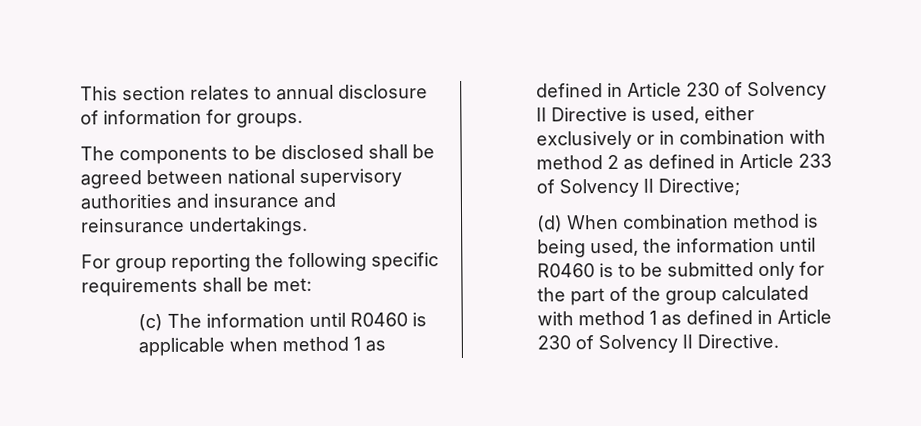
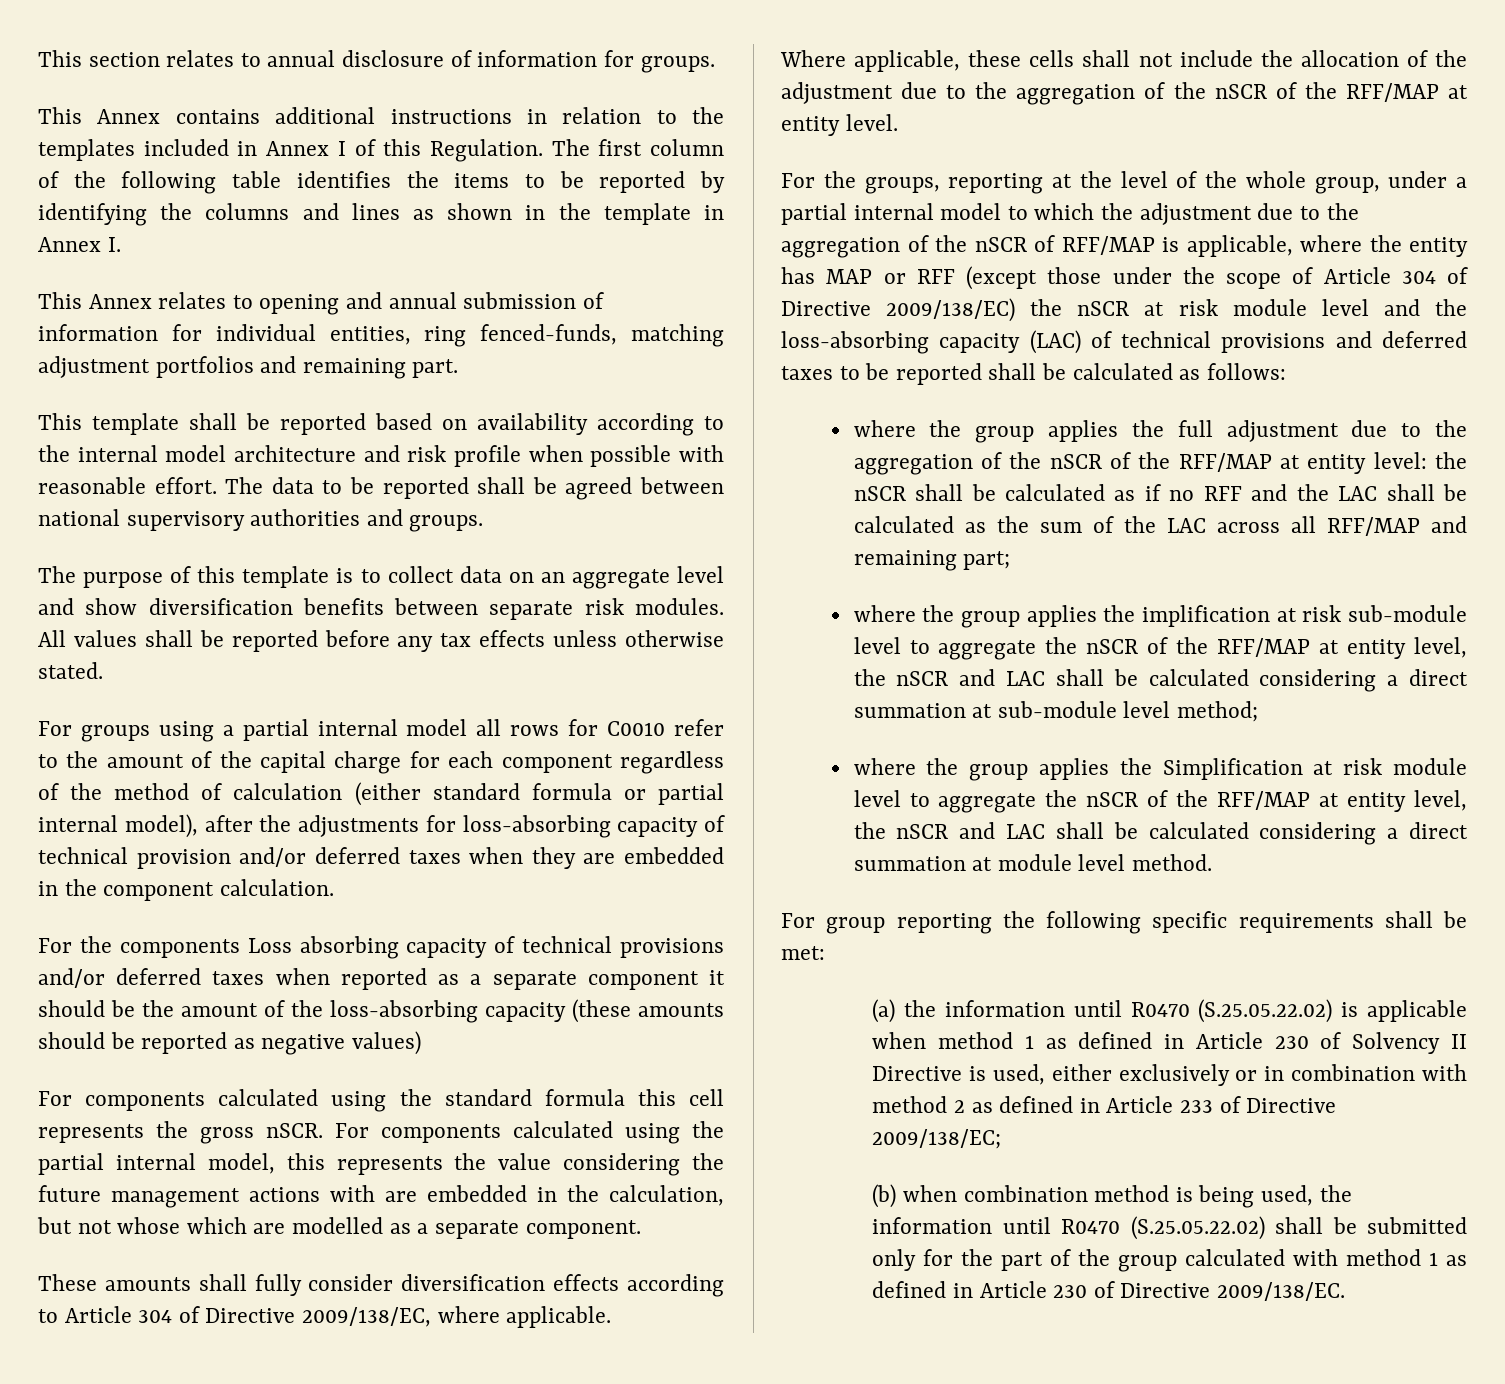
- The components to be disclosed shall be agreed between national supervisory authorities and insurance and reinsurance undertakings.
+ This Annex contains additional instructions in relation to the templates included in Annex I of this Regulation. The first column of the following table identifies the items to be reported by identifying the columns and lines as shown in the template in Annex I.
+ This Annex relates to opening and annual submission of information for individual entities, ring fenced-funds, matching adjustment portfolios and remaining part.
+ This template shall be reported based on availability according to the internal model architecture and risk profile when possible with reasonable effort. The data to be reported shall be agreed between national supervisory authorities and groups.
+ The purpose of this template is to collect data on an aggregate level and show diversification benefits between separate risk modules. All values shall be reported before any tax effects unless otherwise stated.
+ For groups using a partial internal model all rows for C0010 refer to the amount of the capital charge for each component regardless of the method of calculation (either standard formula or partial internal model), after the adjustments for loss-absorbing capacity of technical provision and/or deferred taxes when they are embedded in the component calculation.
+ For the components Loss absorbing capacity of technical provisions and/or deferred taxes when reported as a separate component it should be the amount of the loss-absorbing capacity (these amounts should be reported as negative values)
+ For components calculated using the standard formula this cell represents the gross nSCR. For components calculated using the partial internal model, this represents the value considering the future management actions with are embedded in the calculation, but not whose which are modelled as a separate component.
+ These amounts shall fully consider diversification effects according to Article 304 of Directive 2009/138/EC, where applicable.
+ Where applicable, these cells shall not include the allocation of the adjustment due to the aggregation of the nSCR of the RFF/MAP at entity level.
+ For the groups, reporting at the level of the whole group, under a partial internal model to which the adjustment due to the aggregation of the nSCR of RFF/MAP is applicable, where the entity has MAP or RFF (except those under the scope of Article 304 of Directive 2009/138/EC) the nSCR at risk module level and the loss-absorbing capacity (LAC) of technical provisions and deferred taxes to be reported shall be calculated as follows:
+ where the group applies the full adjustment due to the aggregation of the nSCR of the RFF/MAP at entity level: the nSCR shall be calculated as if no RFF and the LAC shall be calculated as the sum of the LAC across all RFF/MAP and remaining part;
+ where the group applies the implification at risk sub-module level to aggregate the nSCR of the RFF/MAP at entity level, the nSCR and LAC shall be calculated considering a direct summation at sub-module level method;
+ where the group applies the Simplification at risk module level to aggregate the nSCR of the RFF/MAP at entity level, the nSCR and LAC shall be calculated considering a direct summation at module level method.
- (c) The information until R0460 is applicable when method 1 as defined in Article 230 of Solvency II Directive is used, either exclusively or in combination with method 2 as defined in Article 233 of Solvency II Directive;
- (d) When combination method is being used, the information until R0460 is to be submitted only for the part of the group calculated with method 1 as defined in Article 230 of Solvency II Directive.
+ (a) the information until R0470 (S.25.05.22.02) is applicable when method 1 as defined in Article 230 of Solvency II Directive is used, either exclusively or in combination with method 2 as defined in Article 233 of Directive 2009/138/EC;
+ (b) when combination method is being used, the information until R0470 (S.25.05.22.02) shall be submitted only for the part of the group calculated with method 1 as defined in Article 230 of Directive 2009/138/EC.

